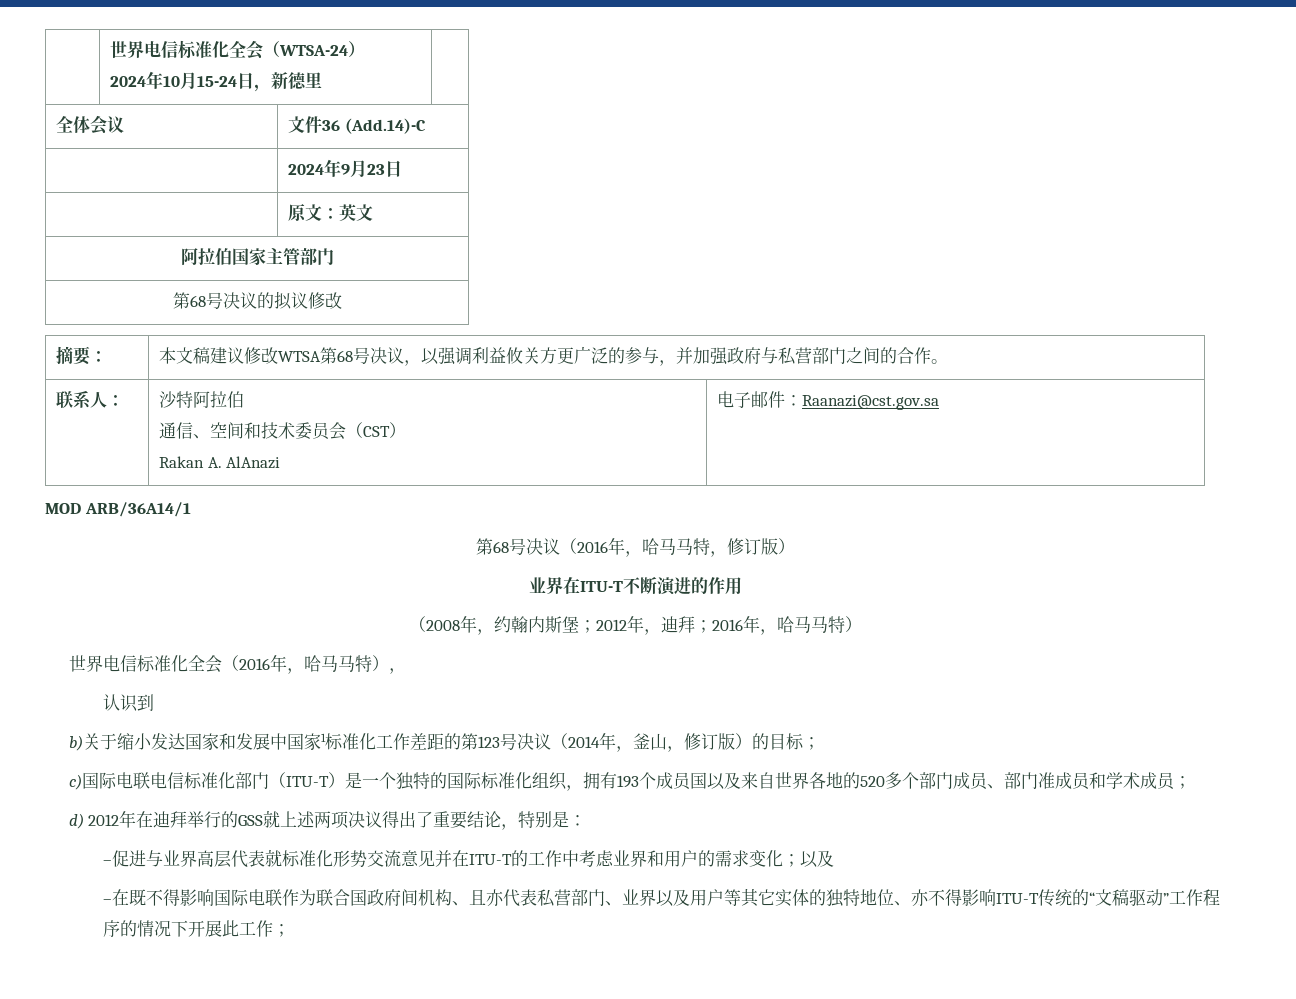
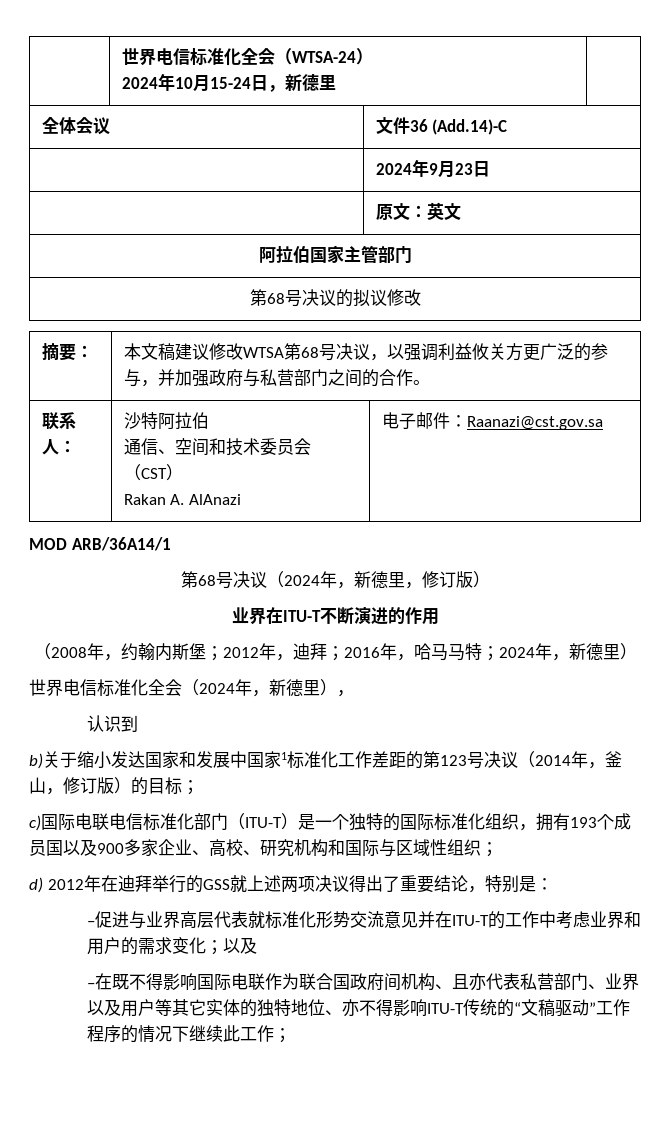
- 第68号决议（2016年，哈马马特，修订版）
+ 第68号决议（2024年，新德里，修订版）
- （2008年，约翰内斯堡；2012年，迪拜；2016年，哈马马特）
+ （2008年，约翰内斯堡；2012年，迪拜；2016年，哈马马特；2024年，新德里）
- 世界电信标准化全会（2016年，哈马马特），
+ 世界电信标准化全会（2024年，新德里），
- c)国际电联电信标准化部门（ITU-T）是一个独特的国际标准化组织，拥有193个成员国以及来自世界各地的520多个部门成员、部门准成员和学术成员；
+ c)国际电联电信标准化部门（ITU-T）是一个独特的国际标准化组织，拥有193个成员国以及900多家企业、高校、研究机构和国际与区域性组织；
- –在既不得影响国际电联作为联合国政府间机构、且亦代表私营部门、业界以及用户等其它实体的独特地位、亦不得影响ITU-T传统的“文稿驱动”工作程序的情况下开展此工作；
+ –在既不得影响国际电联作为联合国政府间机构、且亦代表私营部门、业界以及用户等其它实体的独特地位、亦不得影响ITU-T传统的“文稿驱动”工作程序的情况下继续此工作；

